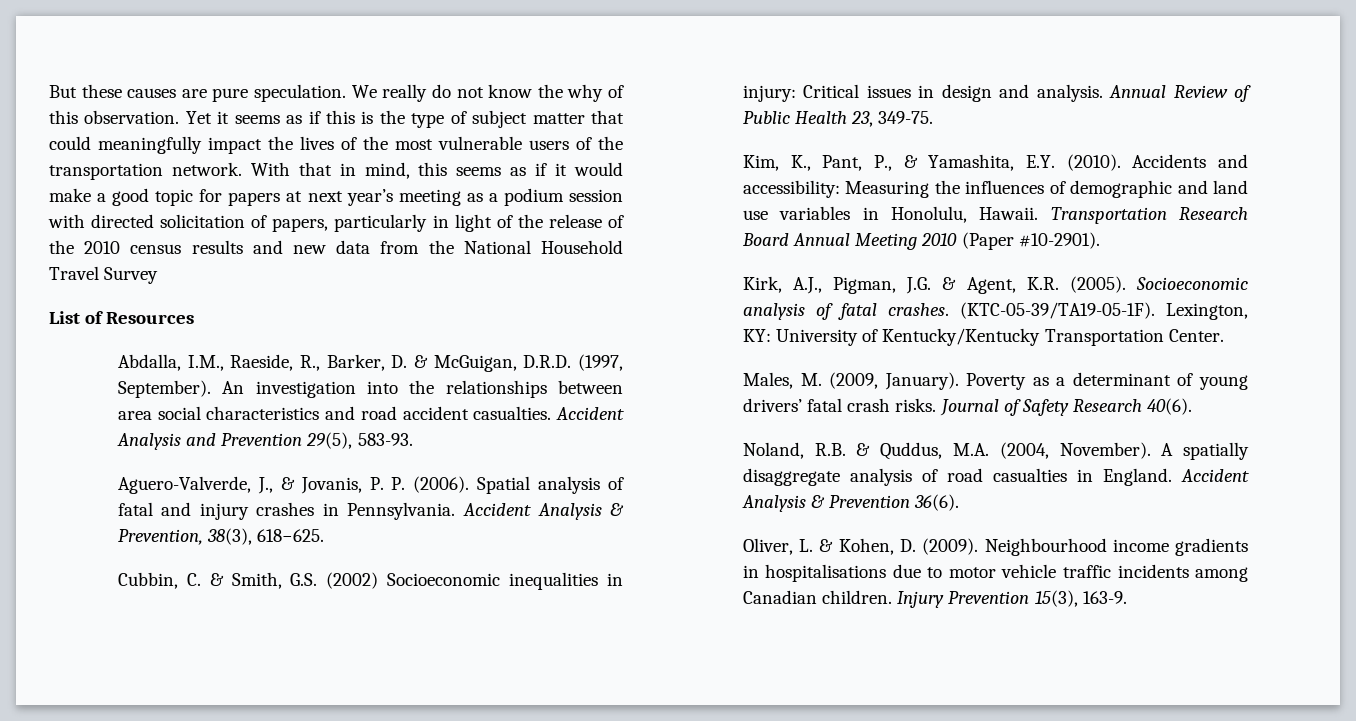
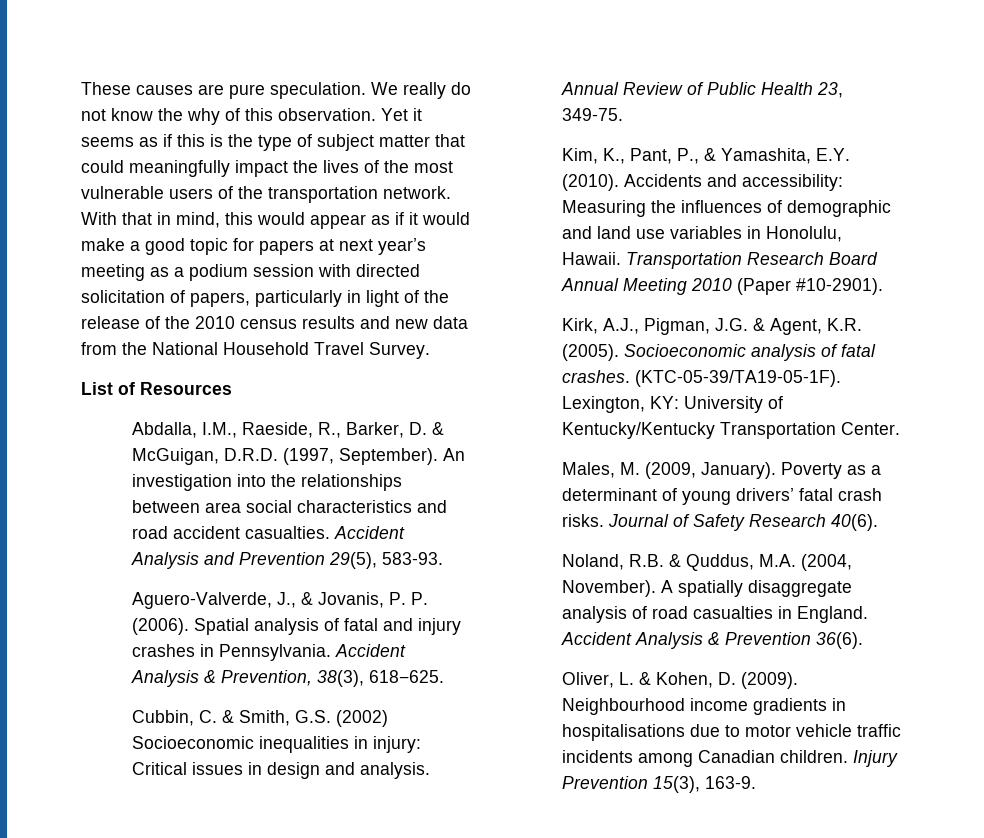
- But these causes are pure speculation.
+ These causes are pure speculation.
- With that in mind, this seems as if it would make a good topic for papers at next year’s meeting as a podium session with directed solicitation of papers, particularly in light of the release of the 2010 census results and new data from the National Household Travel Survey
+ With that in mind, this would appear as if it would make a good topic for papers at next year’s meeting as a podium session with directed solicitation of papers, particularly in light of the release of the 2010 census results and new data from the National Household Travel Survey.

